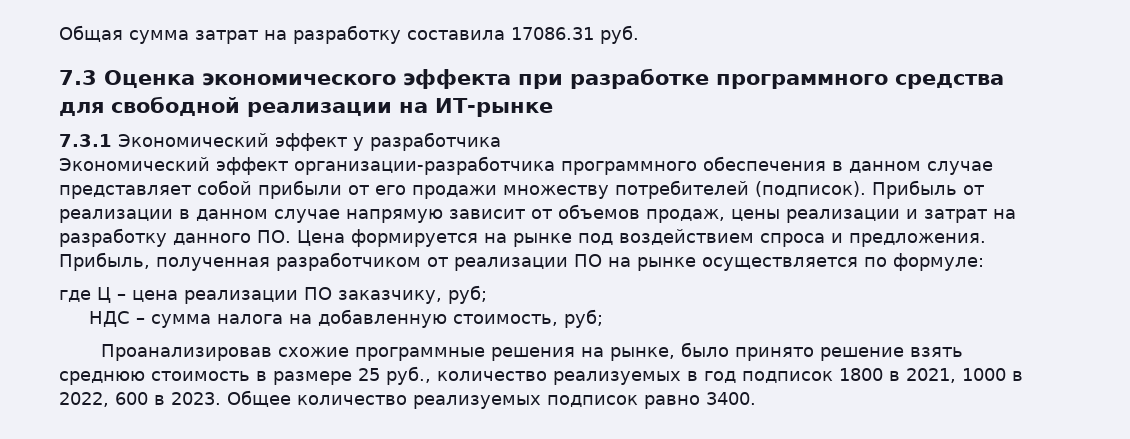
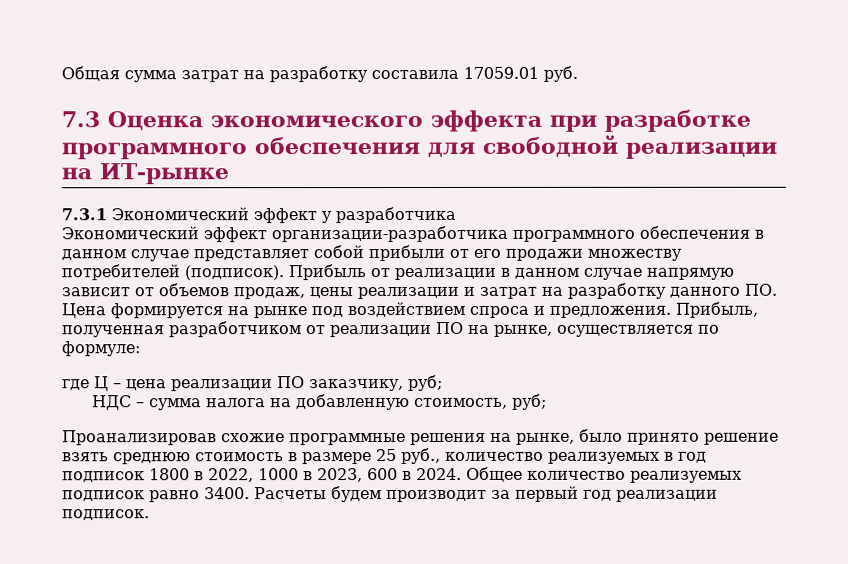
- Общая сумма затрат на разработку составила 17086.31 руб.
+ Общая сумма затрат на разработку составила 17059.01 руб.
- 7.3 Оценка экономического эффекта при разработке программного средства для свободной реализации на ИТ-рынке
+ 7.3 Оценка экономического эффекта при разработке программного обеспечения для свободной реализации на ИТ-рынке
- Прибыль, полученная разработчиком от реализации ПО на рынке осуществляется по формуле:
+ Прибыль, полученная разработчиком от реализации ПО на рынке, осуществляется по формуле:
- Проанализировав схожие программные решения на рынке, было принято решение взять среднюю стоимость в размере 25 руб., количество реализуемых в год подписок 1800 в 2021, 1000 в 2022, 600 в 2023.
+ Проанализировав схожие программные решения на рынке, было принято решение взять среднюю стоимость в размере 25 руб., количество реализуемых в год подписок 1800 в 2022, 1000 в 2023, 600 в 2024.
+ Расчеты будем производит за первый год реализации подписок.

